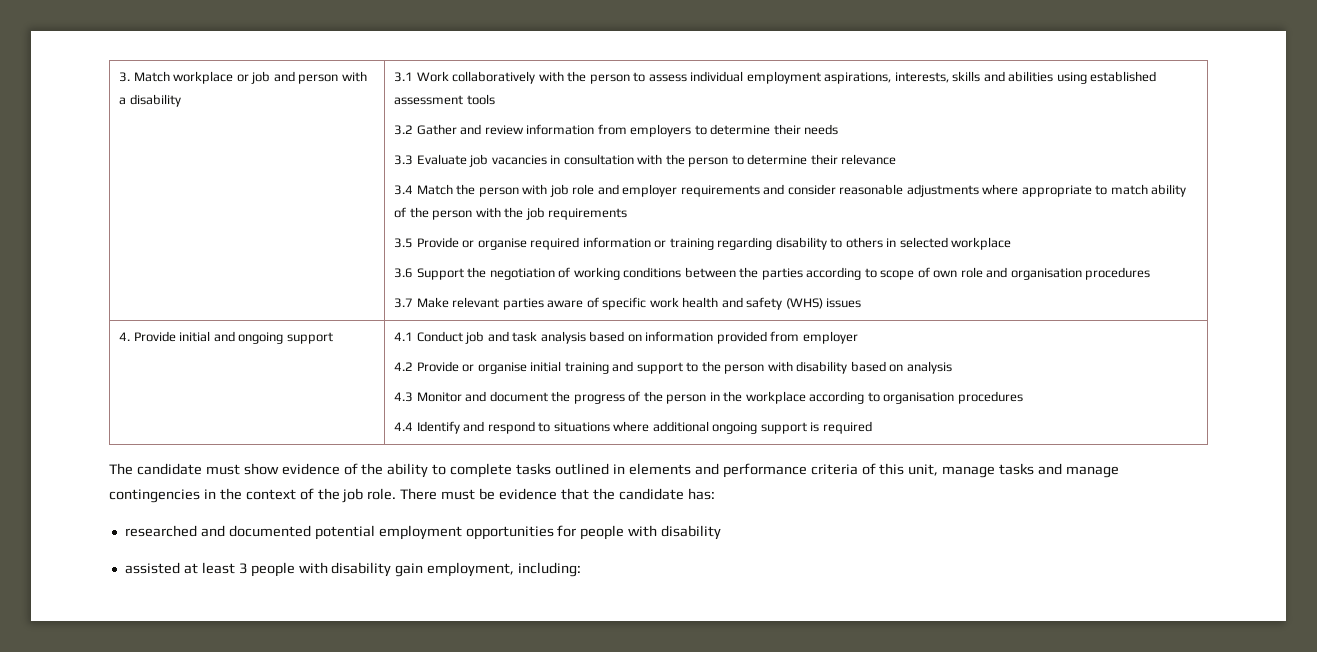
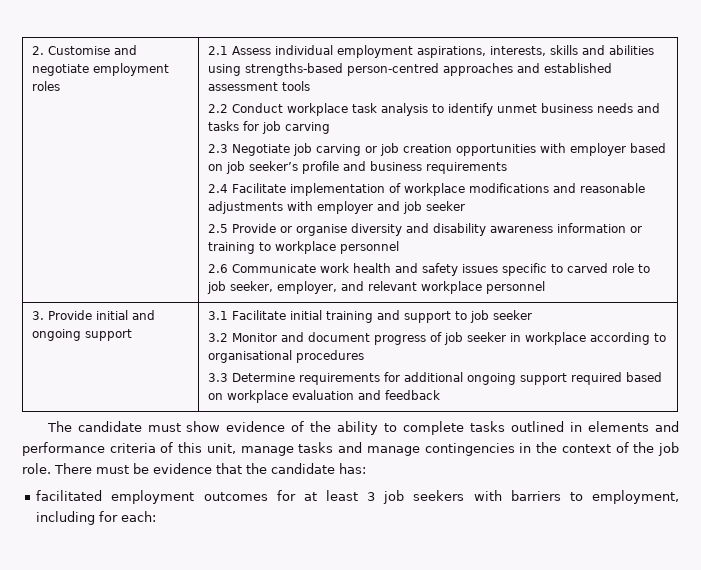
- 3. Match workplace or job and person with a disability | 3.1 Work collaboratively with the person to assess individual employment aspirations, interests, skills and abilities using established assessment tools
+ 2. Customise and negotiate employment roles | 2.1 Assess individual employment aspirations, interests, skills and abilities using strengths-based person-centred approaches and established assessment tools
- 3.2 Gather and review information from employers to determine their needs
- 3.3 Evaluate job vacancies in consultation with the person to determine their relevance
- 3.4 Match the person with job role and employer requirements and consider reasonable adjustments where appropriate to match ability of the person with the job requirements
- 3.5 Provide or organise required information or training regarding disability to others in selected workplace
- 3.6 Support the negotiation of working conditions between the parties according to scope of own role and organisation procedures
- 3.7 Make relevant parties aware of specific work health and safety (WHS) issues
- 4. Provide initial and ongoing support
+ 2.2 Conduct workplace task analysis to identify unmet business needs and tasks for job carving
+ 2.3 Negotiate job carving or job creation opportunities with employer based on job seeker’s profile and business requirements
+ 2.4 Facilitate implementation of workplace modifications and reasonable adjustments with employer and job seeker
+ 2.5 Provide or organise diversity and disability awareness information or training to workplace personnel
+ 2.6 Communicate work health and safety issues specific to carved role to job seeker, employer, and relevant workplace personnel
+ 3. Provide initial and ongoing support
- 4.1 Conduct job and task analysis based on information provided from employer
- 4.2 Provide or organise initial training and support to the person with disability based on analysis
- 4.3 Monitor and document the progress of the person in the workplace according to organisation procedures
- 4.4 Identify and respond to situations where additional ongoing support is required
+ 3.1 Facilitate initial training and support to job seeker
+ 3.2 Monitor and document progress of job seeker in workplace according to organisational procedures
+ 3.3 Determine requirements for additional ongoing support required based on workplace evaluation and feedback
- researched and documented potential employment opportunities for people with disability
- assisted at least 3 people with disability gain employment, including:
+ facilitated employment outcomes for at least 3 job seekers with barriers to employment, including for each:

